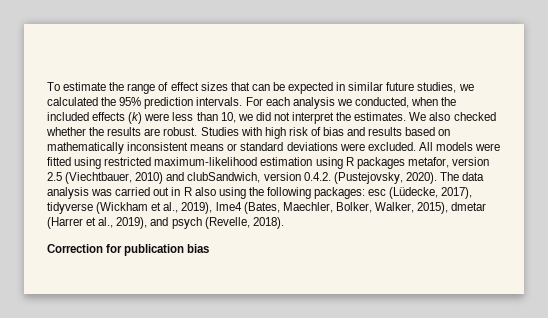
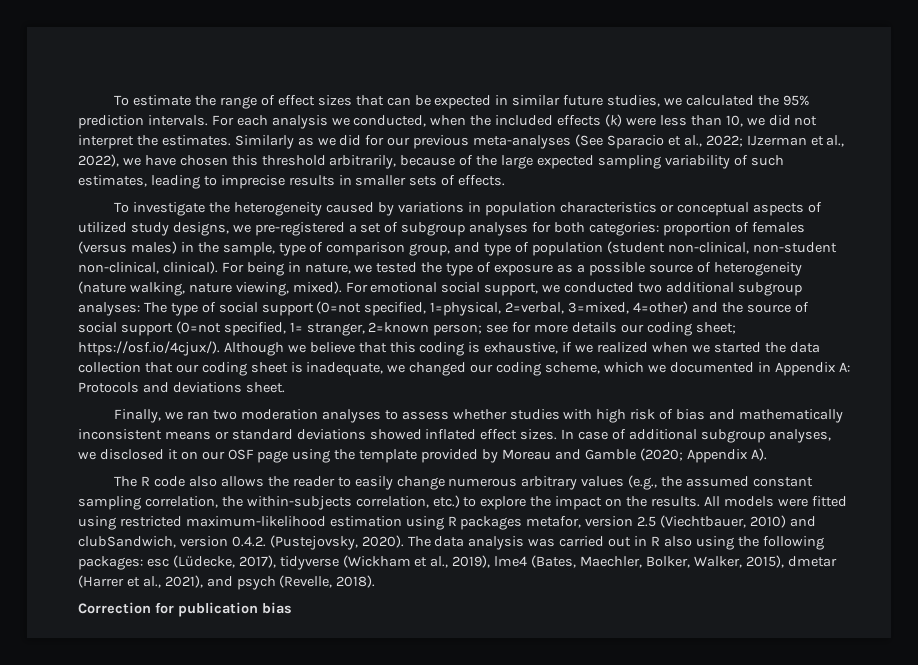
- We also checked whether the results are robust. Studies with high risk of bias and results based on mathematically inconsistent means or standard deviations were excluded.
+ Similarly as we did for our previous meta-analyses (See Sparacio et al., 2022; IJzerman et al., 2022), we have chosen this threshold arbitrarily, because of the large expected sampling variability of such estimates, leading to imprecise results in smaller sets of effects.
+ To investigate the heterogeneity caused by variations in population characteristics or conceptual aspects of utilized study designs, we pre-registered a set of subgroup analyses for both categories: proportion of females (versus males) in the sample, type of comparison group, and type of population (student non-clinical, non-student non-clinical, clinical). For being in nature, we tested the type of exposure as a possible source of heterogeneity (nature walking, nature viewing, mixed). For emotional social support, we conducted two additional subgroup analyses: The type of social support (0=not specified, 1=physical, 2=verbal, 3=mixed, 4=other) and the source of social support (0=not specified, 1= stranger, 2=known person; see for more details our coding sheet; https://osf.io/4cjux/). Although we believe that this coding is exhaustive, if we realized when we started the data collection that our coding sheet is inadequate, we changed our coding scheme, which we documented in Appendix A: Protocols and deviations sheet.
+ Finally, we ran two moderation analyses to assess whether studies with high risk of bias and mathematically inconsistent means or standard deviations showed inflated effect sizes. In case of additional subgroup analyses, we disclosed it on our OSF page using the template provided by Moreau and Gamble (2020; Appendix A).
+ The R code also allows the reader to easily change numerous arbitrary values (e.g., the assumed constant sampling correlation, the within-subjects correlation, etc.) to explore the impact on the results.
- The data analysis was carried out in R also using the following packages: esc (Lüdecke, 2017), tidyverse (Wickham et al., 2019), lme4 (Bates, Maechler, Bolker, Walker, 2015), dmetar (Harrer et al., 2019), and psych (Revelle, 2018).
+ The data analysis was carried out in R also using the following packages: esc (Lüdecke, 2017), tidyverse (Wickham et al., 2019), lme4 (Bates, Maechler, Bolker, Walker, 2015), dmetar (Harrer et al., 2021), and psych (Revelle, 2018).

